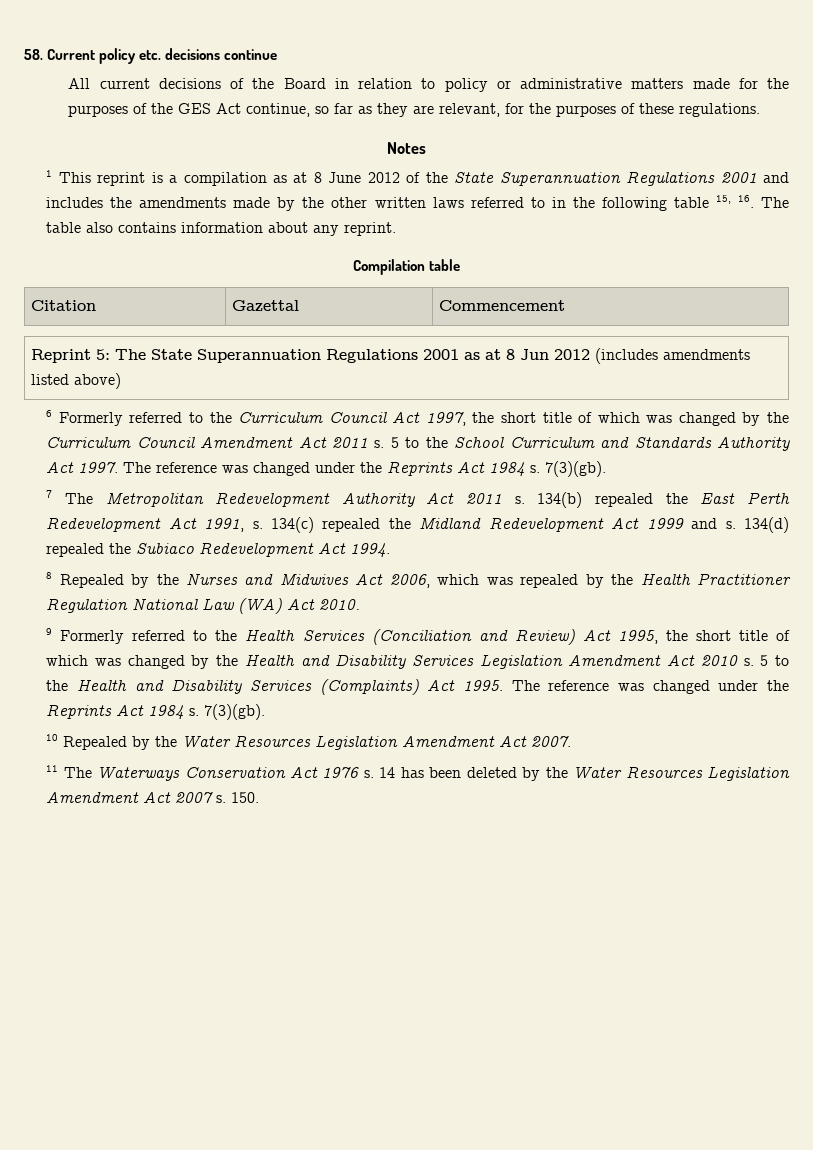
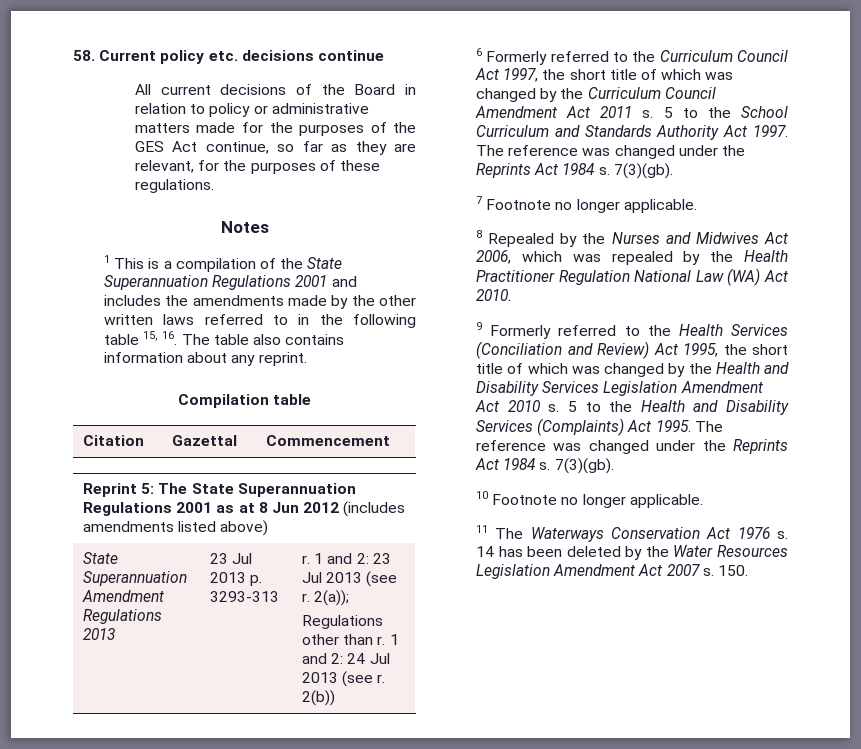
- 1 This reprint is a compilation as at 8 June 2012 of the State Superannuation Regulations 2001 and includes the amendments made by the other written laws referred to in the following table 15, 16. The table also contains information about any reprint.
+ 1 This is a compilation of the State Superannuation Regulations 2001 and includes the amendments made by the other written laws referred to in the following table 15, 16. The table also contains information about any reprint.
+ State Superannuation Amendment Regulations 2013 | 23 Jul 2013 p. 3293-313 | r. 1 and 2: 23 Jul 2013 (see r. 2(a));
+ Regulations other than r. 1 and 2: 24 Jul 2013 (see r. 2(b))
- 7 The Metropolitan Redevelopment Authority Act 2011 s. 134(b) repealed the East Perth Redevelopment Act 1991, s. 134(c) repealed the Midland Redevelopment Act 1999 and s. 134(d) repealed the Subiaco Redevelopment Act 1994.
+ 7 Footnote no longer applicable.
- 10 Repealed by the Water Resources Legislation Amendment Act 2007.
+ 10 Footnote no longer applicable.

